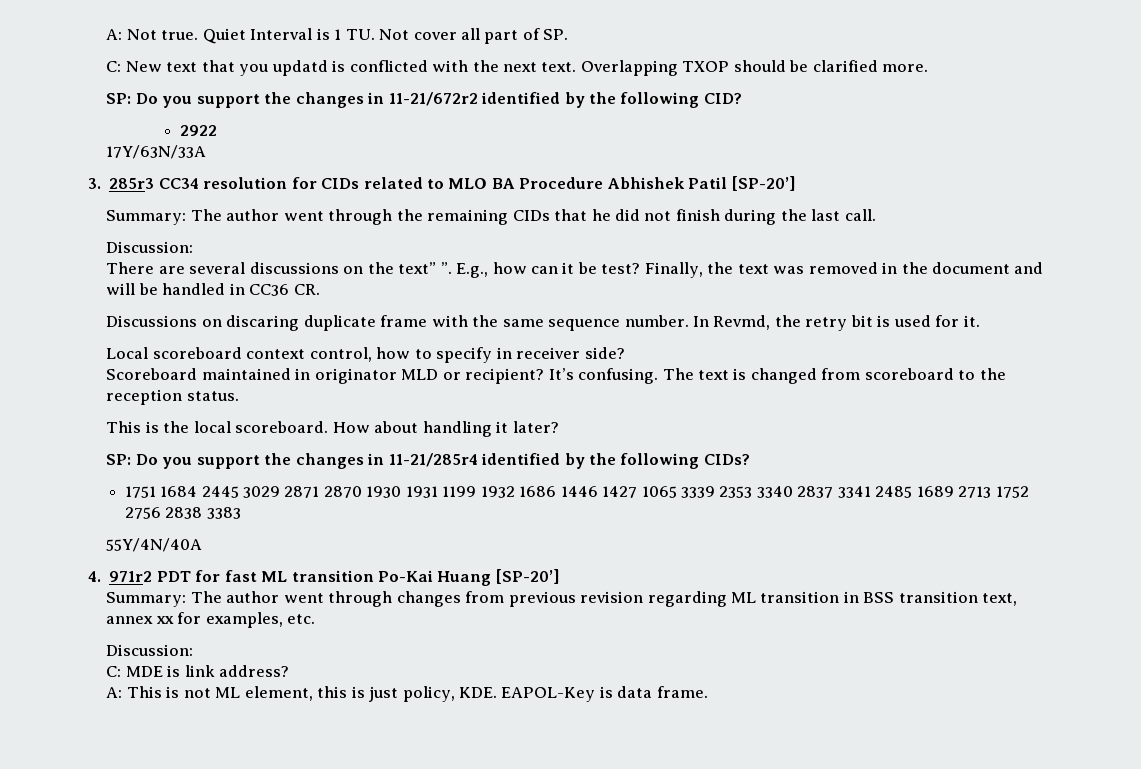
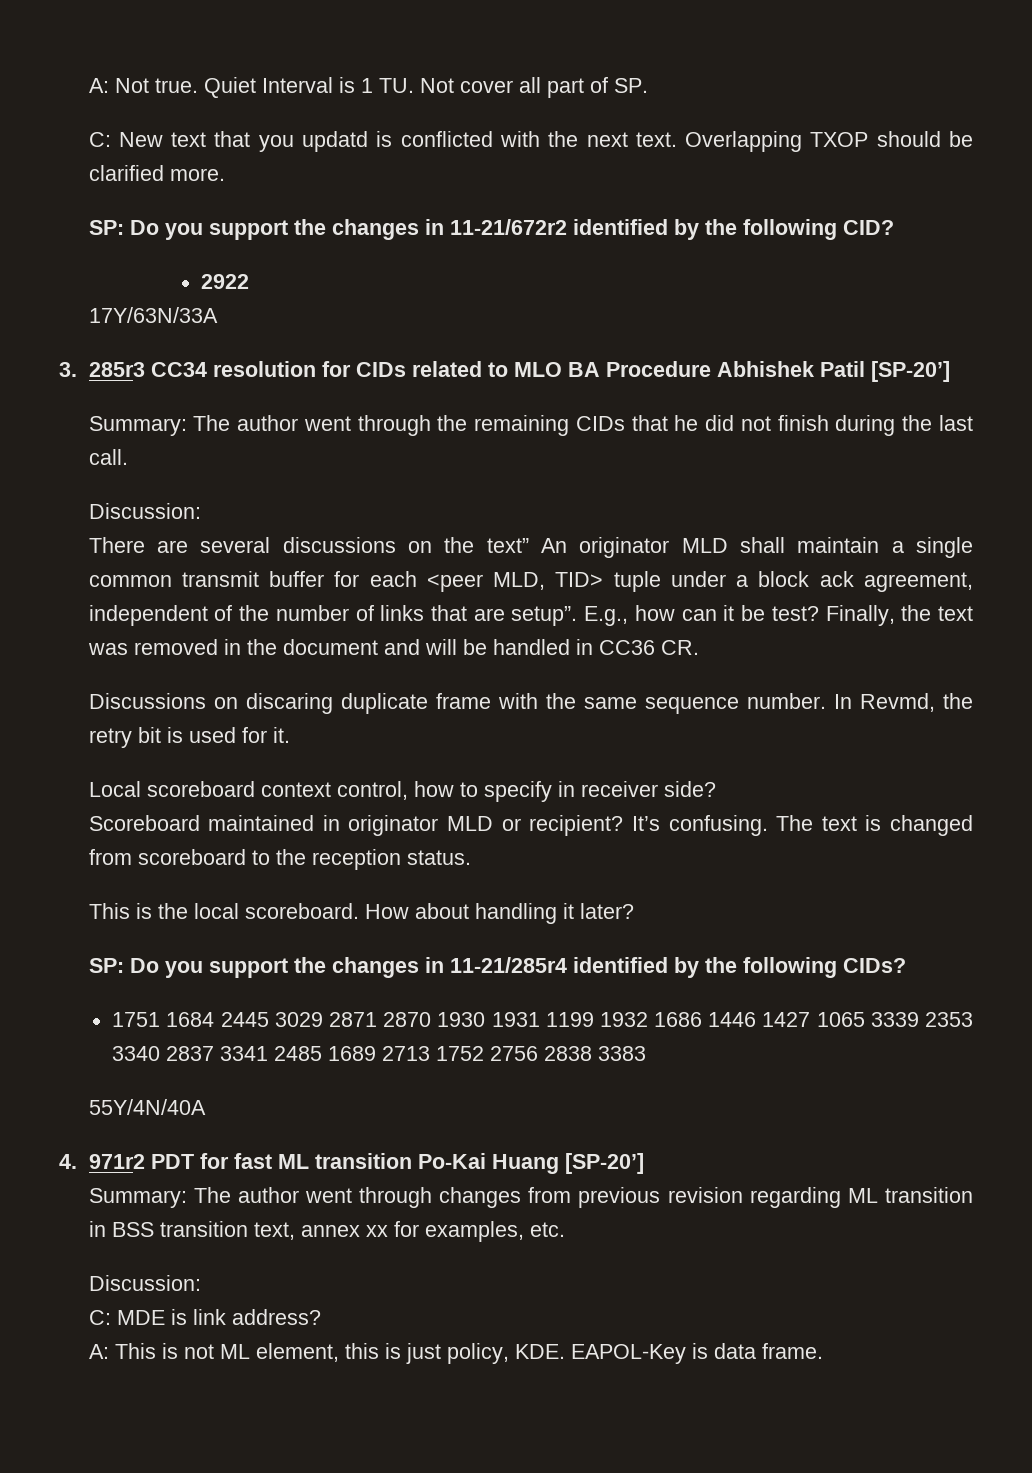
- There are several discussions on the text” ”.
+ There are several discussions on the text” An originator MLD shall maintain a single common transmit buffer for each <peer MLD, TID> tuple under a block ack agreement, independent of the number of links that are setup”.

